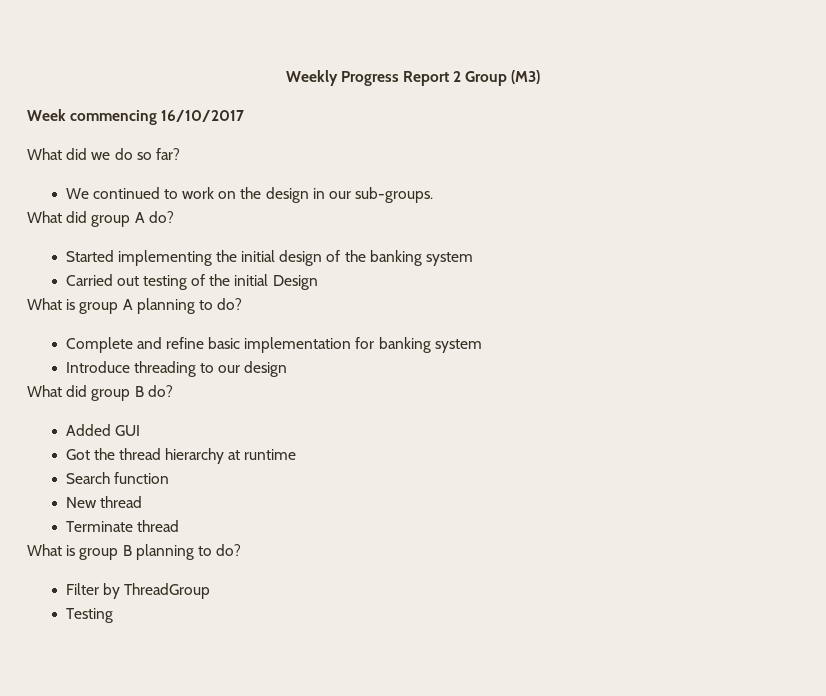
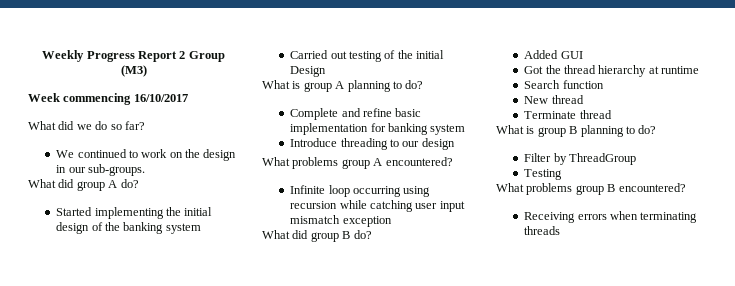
+ What problems group A encountered?
+ Infinite loop occurring using recursion while catching user input mismatch exception
+ What problems group B encountered?
+ Receiving errors when terminating threads

